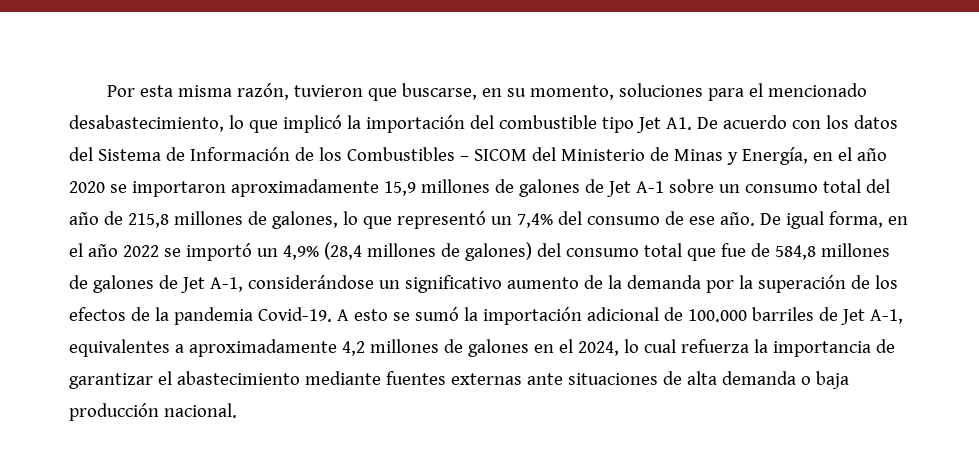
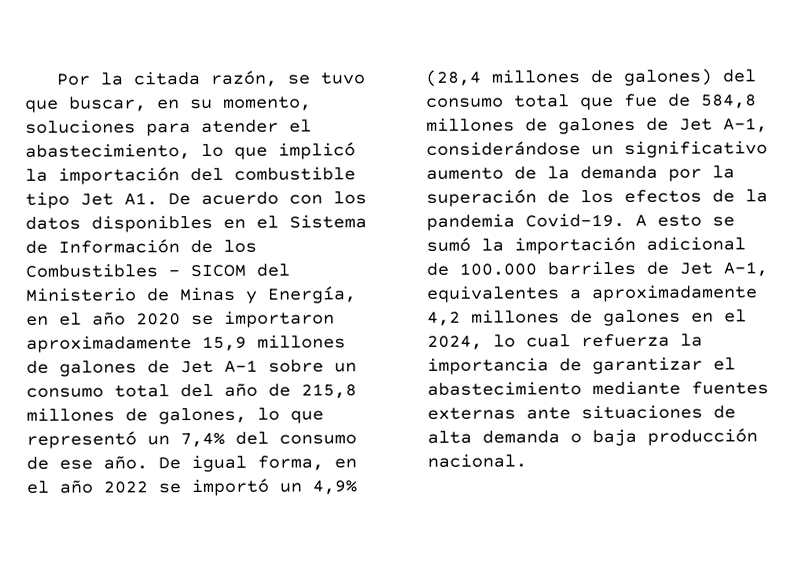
- Por esta misma razón, tuvieron que buscarse, en su momento, soluciones para el mencionado desabastecimiento, lo que implicó la importación del combustible tipo Jet A1. De acuerdo con los datos del Sistema de Información de los Combustibles – SICOM del Ministerio de Minas y Energía, en el año 2020 se importaron aproximadamente 15,9 millones de galones de Jet A-1 sobre un consumo total del año de 215,8 millones de galones, lo que representó un 7,4% del consumo de ese año.
+ Por la citada razón, se tuvo que buscar, en su momento, soluciones para atender el abastecimiento, lo que implicó la importación del combustible tipo Jet A1. De acuerdo con los datos disponibles en el Sistema de Información de los Combustibles – SICOM del Ministerio de Minas y Energía, en el año 2020 se importaron aproximadamente 15,9 millones de galones de Jet A-1 sobre un consumo total del año de 215,8 millones de galones, lo que representó un 7,4% del consumo de ese año.

